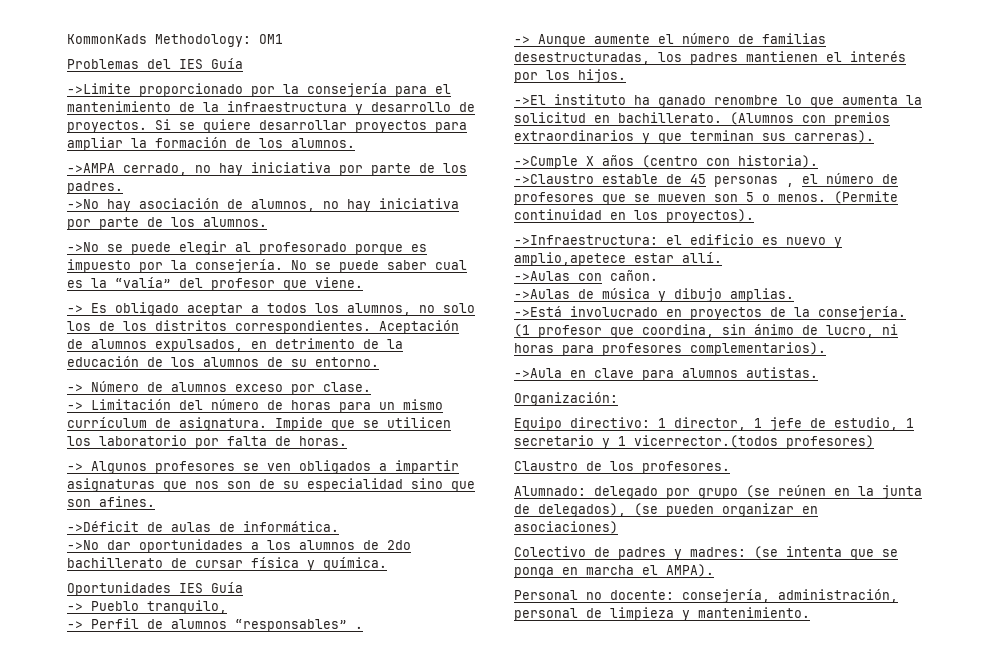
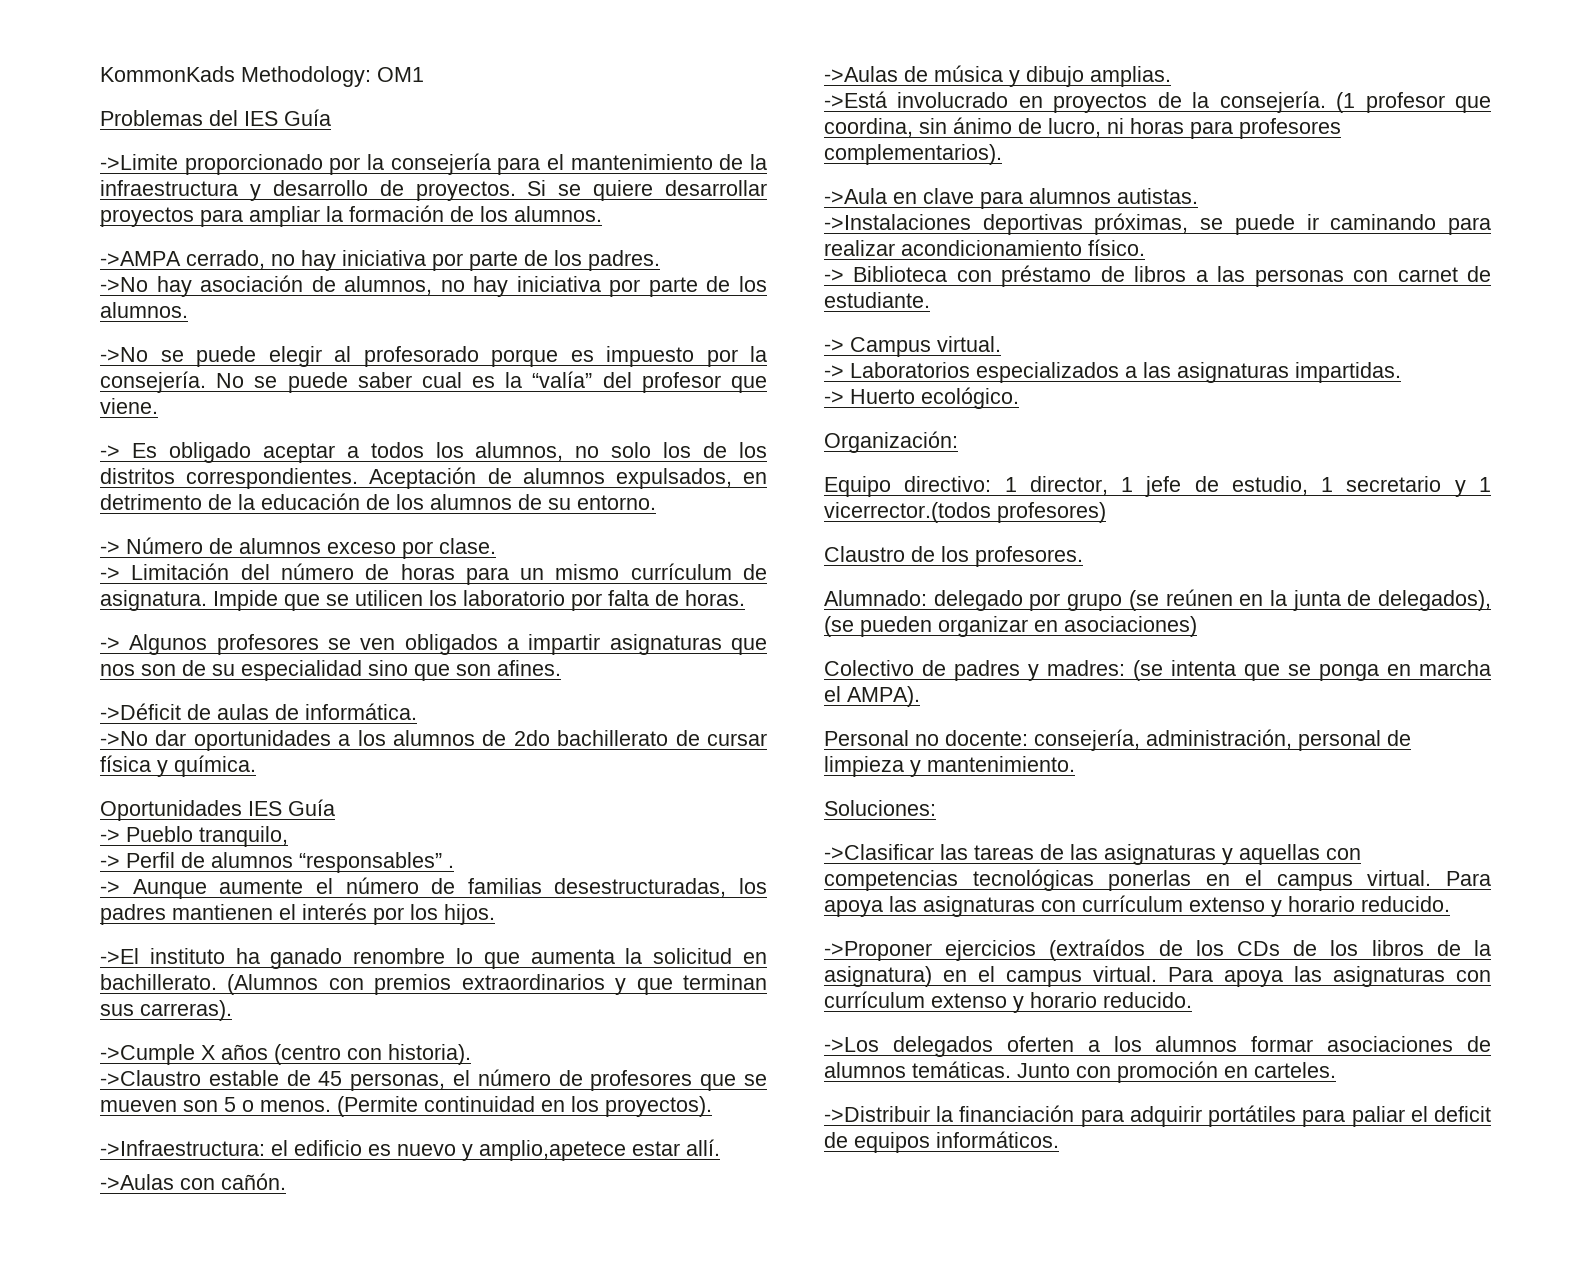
- ->Claustro estable de 45 personas , el número de profesores que se mueven son 5 o menos.
+ ->Claustro estable de 45 personas, el número de profesores que se mueven son 5 o menos.
- ->Aulas con cañon.
+ ->Aulas con cañón.
+ ->Instalaciones deportivas próximas, se puede ir caminando para realizar acondicionamiento físico.
+ -> Biblioteca con préstamo de libros a las personas con carnet de estudiante.
+ -> Campus virtual.
+ -> Laboratorios especializados a las asignaturas impartidas.
+ -> Huerto ecológico.
+ Soluciones:
+ ->Clasificar las tareas de las asignaturas y aquellas con competencias tecnológicas ponerlas en el campus virtual. Para apoya las asignaturas con currículum extenso y horario reducido.
+ ->Proponer ejercicios (extraídos de los CDs de los libros de la asignatura) en el campus virtual. Para apoya las asignaturas con currículum extenso y horario reducido.
+ ->Los delegados oferten a los alumnos formar asociaciones de alumnos temáticas. Junto con promoción en carteles.
+ ->Distribuir la financiación para adquirir portátiles para paliar el deficit de equipos informáticos.

